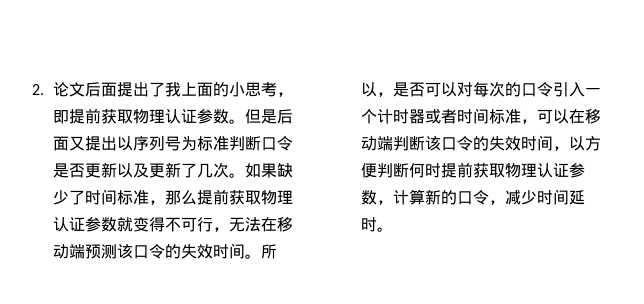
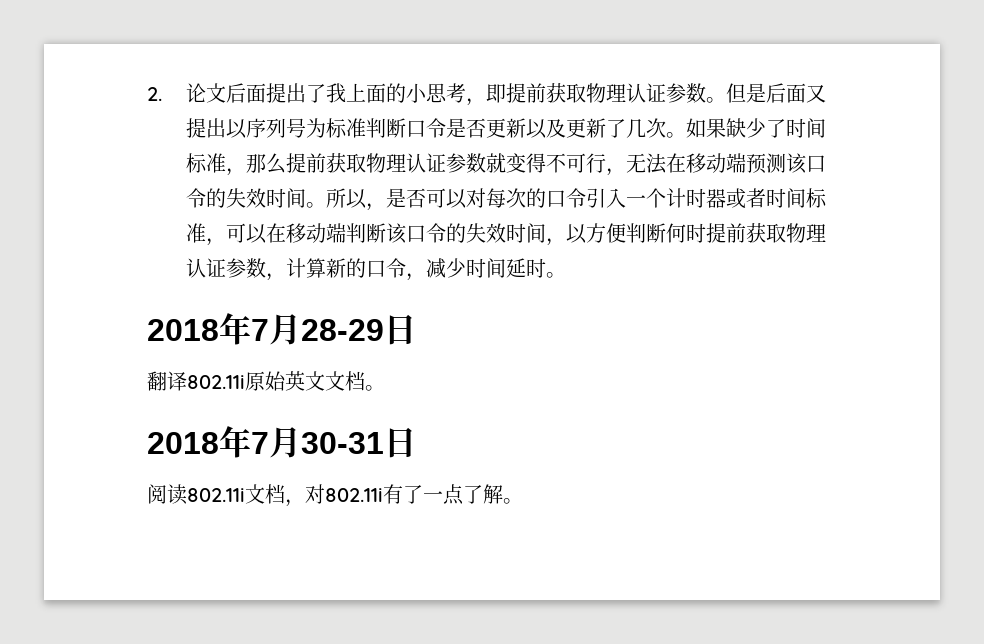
+ 2018年7月28-29日
+ 翻译802.11i原始英文文档。
+ 2018年7月30-31日
+ 阅读802.11i文档，对802.11i有了一点了解。

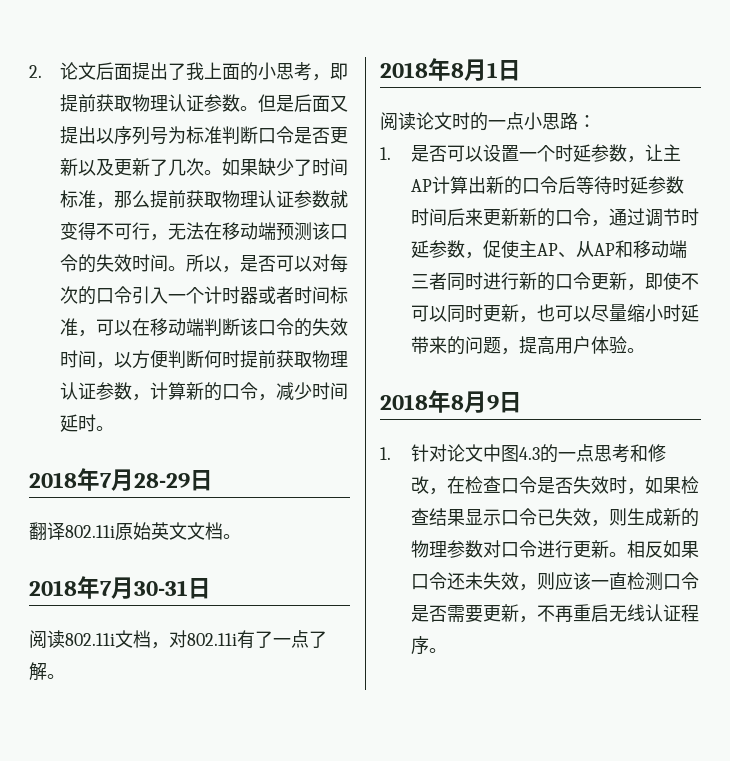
+ 2018年8月1日
+ 阅读论文时的一点小思路：
+ 1.是否可以设置一个时延参数，让主AP计算出新的口令后等待时延参数时间后来更新新的口令，通过调节时延参数，促使主AP、从AP和移动端三者同时进行新的口令更新，即使不可以同时更新，也可以尽量缩小时延带来的问题，提高用户体验。
+ 2018年8月9日
+ 1.针对论文中图4.3的一点思考和修改，在检查口令是否失效时，如果检查结果显示口令已失效，则生成新的物理参数对口令进行更新。相反如果口令还未失效，则应该一直检测口令是否需要更新，不再重启无线认证程序。

